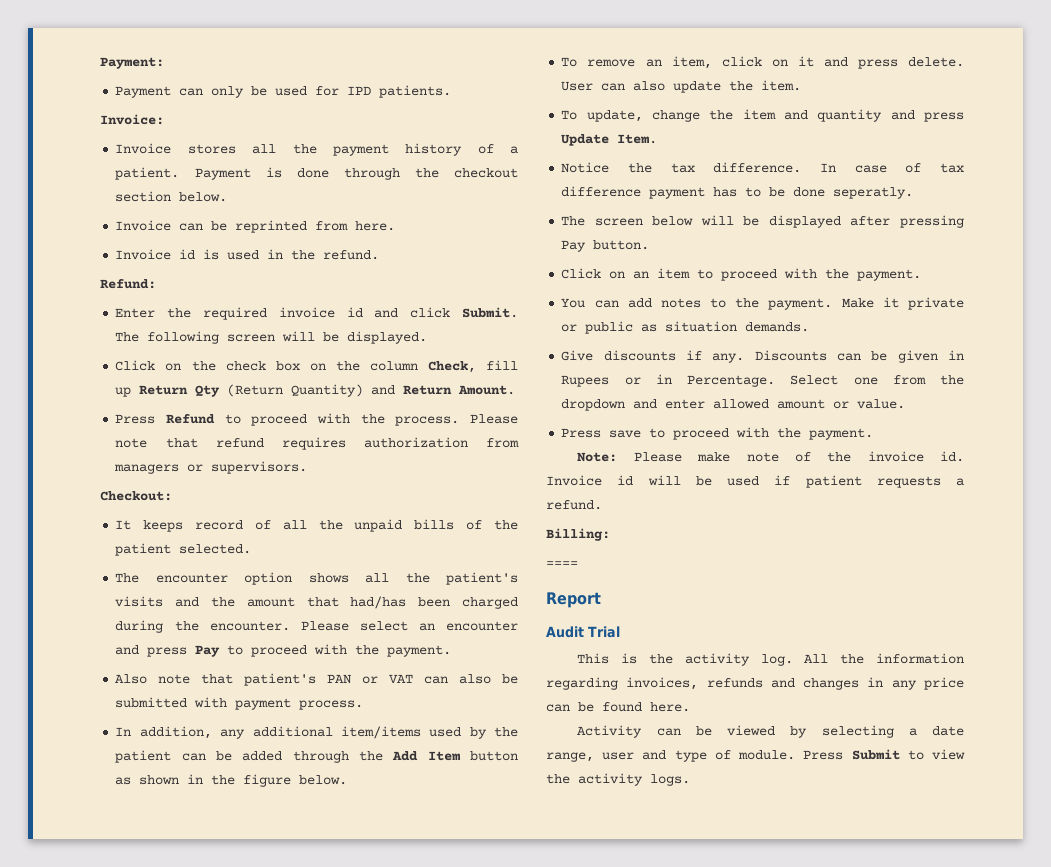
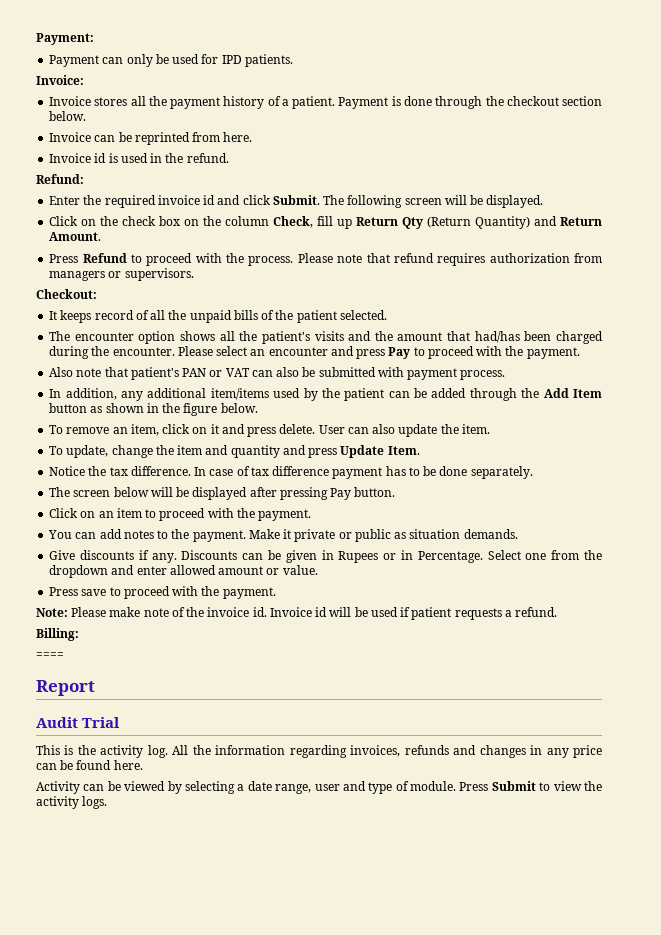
- In case of tax difference payment has to be done seperatly.
+ In case of tax difference payment has to be done separately.

